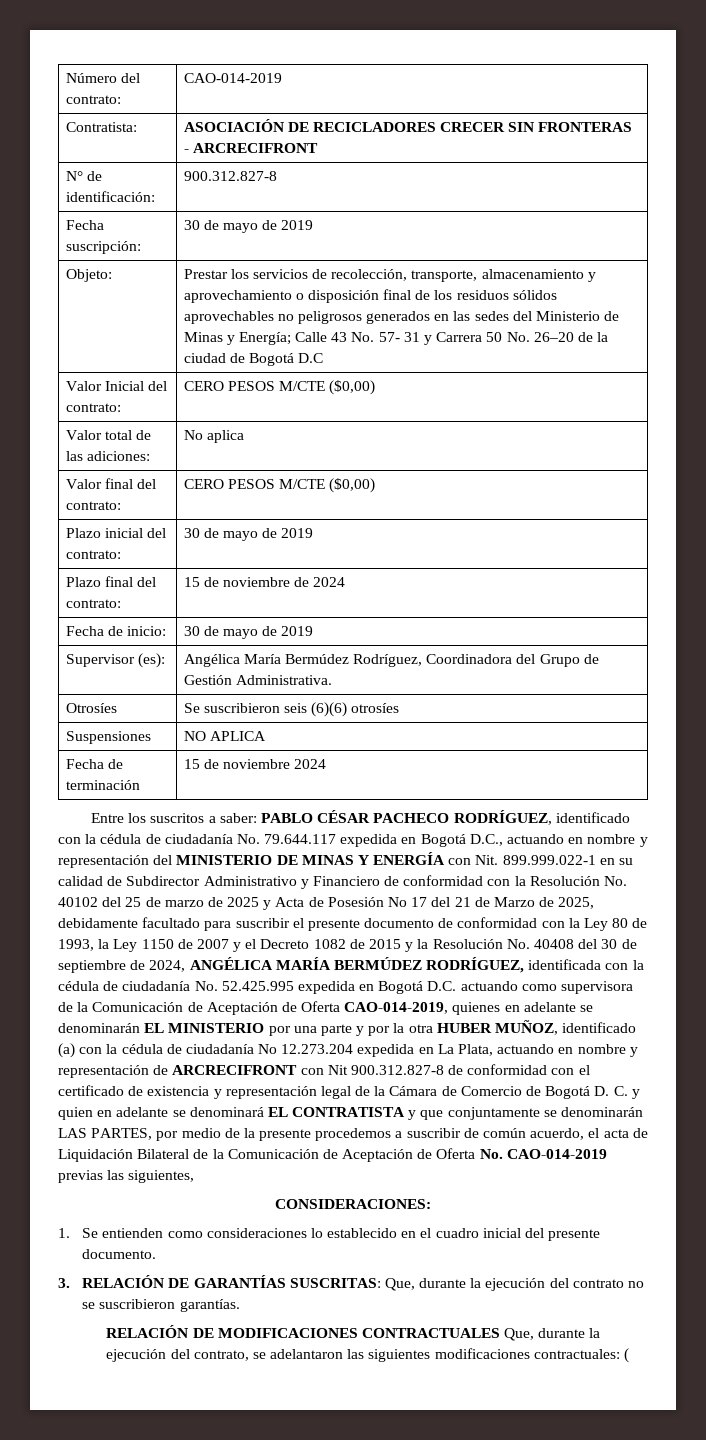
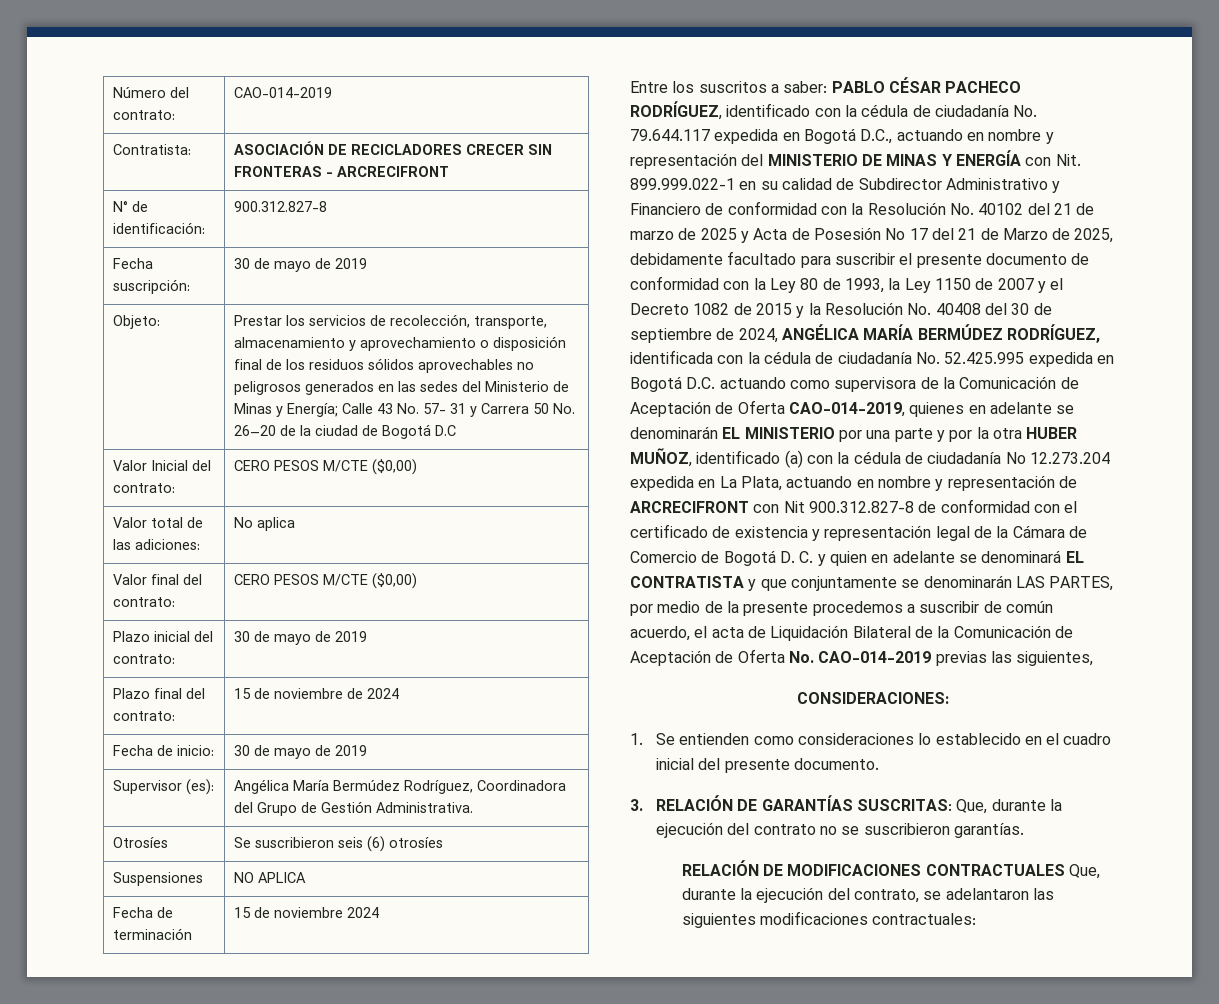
- Otrosíes | Se suscribieron seis (6)(6) otrosíes
+ Otrosíes | Se suscribieron seis (6) otrosíes
- PABLO CÉSAR PACHECO RODRÍGUEZ, identificado con la cédula de ciudadanía No. 79.644.117 expedida en Bogotá D.C., actuando en nombre y representación del MINISTERIO DE MINAS Y ENERGÍA con Nit. 899.999.022-1 en su calidad de Subdirector Administrativo y Financiero de conformidad con la Resolución No. 40102 del 25 de marzo de 2025 y Acta de Posesión No 17 del 21 de Marzo de 2025, debidamente facultado para suscribir el presente documento de conformidad con la Ley 80 de 1993, la Ley 1150 de 2007 y el Decreto 1082 de 2015 y la Resolución No. 40408 del 30 de septiembre de 2024, ANGÉLICA MARÍA BERMÚDEZ RODRÍGUEZ, identificada con la cédula de ciudadanía No. 52.425.995 expedida en Bogotá D.C. actuando como supervisora de la Comunicación de Aceptación de Oferta CAO-014-2019, quienes en adelante se denominarán EL MINISTERIO por una parte y por la otra HUBER MUÑOZ, identificado (a) con la cédula de ciudadanía No 12.273.204 expedida en La Plata, actuando en nombre y representación de ARCRECIFRONT con Nit 900.312.827-8 de conformidad con el certificado de existencia y representación legal de la Cámara de Comercio de Bogotá D. C. y quien en adelante se denominará EL CONTRATISTA y que conjuntamente se denominarán LAS PARTES, por medio de la presente procedemos a suscribir de común acuerdo, el acta de Liquidación Bilateral de la Comunicación de Aceptación de Oferta No. CAO-014-2019 previas las siguientes,
+ PABLO CÉSAR PACHECO RODRÍGUEZ, identificado con la cédula de ciudadanía No. 79.644.117 expedida en Bogotá D.C., actuando en nombre y representación del MINISTERIO DE MINAS Y ENERGÍA con Nit. 899.999.022-1 en su calidad de Subdirector Administrativo y Financiero de conformidad con la Resolución No. 40102 del 21 de marzo de 2025 y Acta de Posesión No 17 del 21 de Marzo de 2025, debidamente facultado para suscribir el presente documento de conformidad con la Ley 80 de 1993, la Ley 1150 de 2007 y el Decreto 1082 de 2015 y la Resolución No. 40408 del 30 de septiembre de 2024, ANGÉLICA MARÍA BERMÚDEZ RODRÍGUEZ, identificada con la cédula de ciudadanía No. 52.425.995 expedida en Bogotá D.C. actuando como supervisora de la Comunicación de Aceptación de Oferta CAO-014-2019, quienes en adelante se denominarán EL MINISTERIO por una parte y por la otra HUBER MUÑOZ, identificado (a) con la cédula de ciudadanía No 12.273.204 expedida en La Plata, actuando en nombre y representación de ARCRECIFRONT con Nit 900.312.827-8 de conformidad con el certificado de existencia y representación legal de la Cámara de Comercio de Bogotá D. C. y quien en adelante se denominará EL CONTRATISTA y que conjuntamente se denominarán LAS PARTES, por medio de la presente procedemos a suscribir de común acuerdo, el acta de Liquidación Bilateral de la Comunicación de Aceptación de Oferta No. CAO-014-2019 previas las siguientes,
- RELACIÓN DE MODIFICACIONES CONTRACTUALES Que, durante la ejecución del contrato, se adelantaron las siguientes modificaciones contractuales: (
+ RELACIÓN DE MODIFICACIONES CONTRACTUALES Que, durante la ejecución del contrato, se adelantaron las siguientes modificaciones contractuales:

